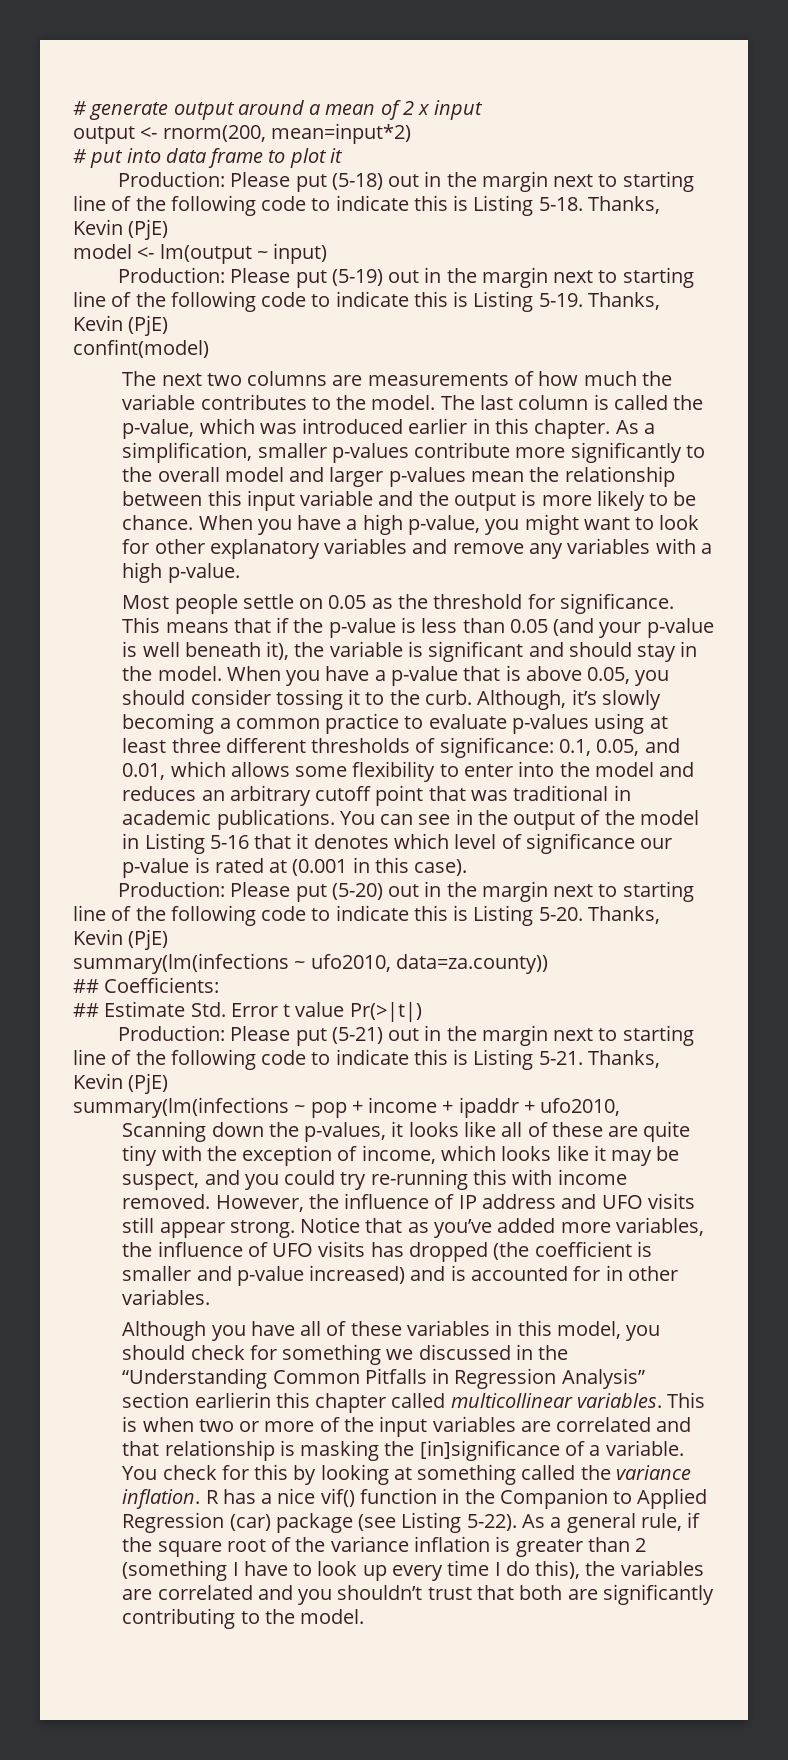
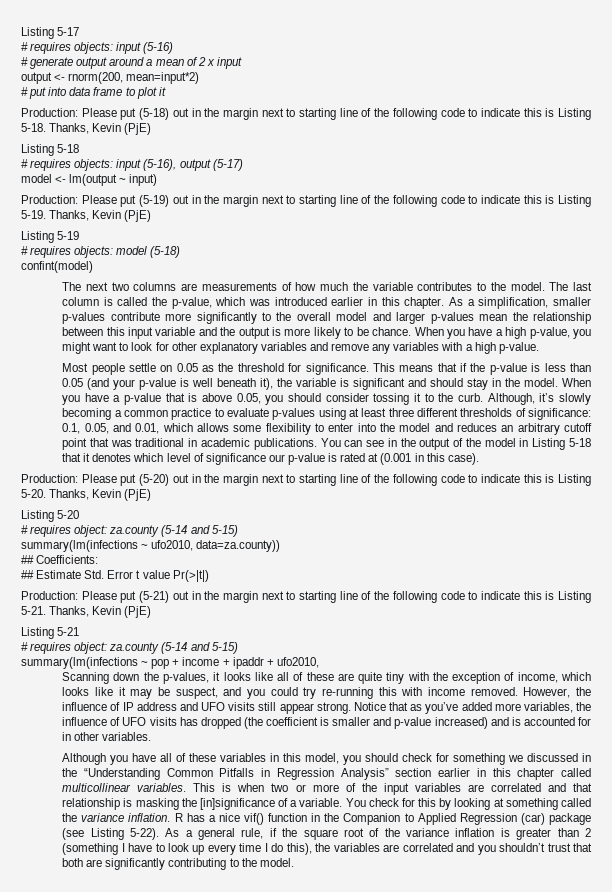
+ Listing 5-17
+ # requires objects: input (5-16)
  Production: Please put (5-18) out in the margin next to starting line of the following code to indicate this is Listing 5-18. Thanks, Kevin (PjE)
+ Listing 5-18
+ # requires objects: input (5-16), output (5-17)
+ Listing 5-19
+ # requires objects: model (5-18)
- You can see in the output of the model in Listing 5-16 that it denotes which level of significance our p-value is rated at (0.001 in this case).
+ You can see in the output of the model in Listing 5-18 that it denotes which level of significance our p-value is rated at (0.001 in this case).
+ Listing 5-20
+ # requires object: za.county (5-14 and 5-15)
+ Listing 5-21
+ # requires object: za.county (5-14 and 5-15)
- Although you have all of these variables in this model, you should check for something we discussed in the “Understanding Common Pitfalls in Regression Analysis” section earlierin this chapter called multicollinear variables.
+ Although you have all of these variables in this model, you should check for something we discussed in the “Understanding Common Pitfalls in Regression Analysis” section earlier in this chapter called multicollinear variables.

